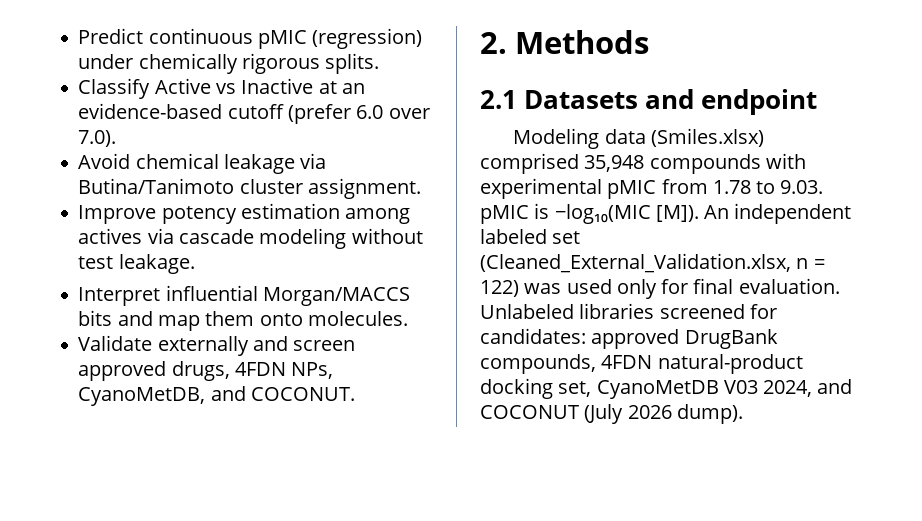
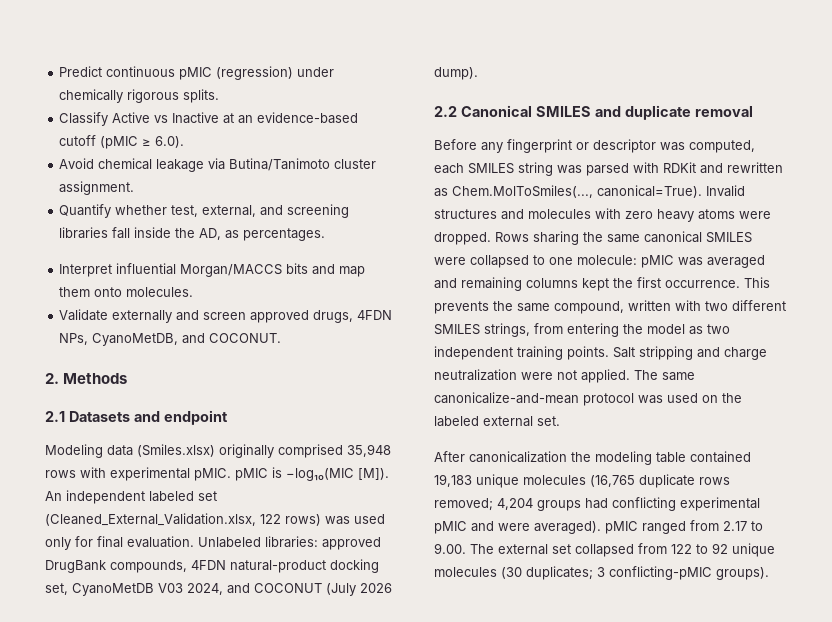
- Classify Active vs Inactive at an evidence-based cutoff (prefer 6.0 over 7.0).
+ Classify Active vs Inactive at an evidence-based cutoff (pMIC ≥ 6.0).
- Improve potency estimation among actives via cascade modeling without test leakage.
+ Quantify whether test, external, and screening libraries fall inside the AD, as percentages.
- Modeling data (Smiles.xlsx) comprised 35,948 compounds with experimental pMIC from 1.78 to 9.03. pMIC is −log₁₀(MIC [M]). An independent labeled set (Cleaned_External_Validation.xlsx, n = 122) was used only for final evaluation.
+ Modeling data (Smiles.xlsx) originally comprised 35,948 rows with experimental pMIC. pMIC is −log₁₀(MIC [M]). An independent labeled set (Cleaned_External_Validation.xlsx, 122 rows) was used only for final evaluation.
- Unlabeled libraries screened for candidates: approved DrugBank compounds, 4FDN natural-product docking set, CyanoMetDB V03 2024, and COCONUT (July 2026 dump).
+ Unlabeled libraries: approved DrugBank compounds, 4FDN natural-product docking set, CyanoMetDB V03 2024, and COCONUT (July 2026 dump).
+ 2.2 Canonical SMILES and duplicate removal
+ Before any fingerprint or descriptor was computed, each SMILES string was parsed with RDKit and rewritten as Chem.MolToSmiles(..., canonical=True). Invalid structures and molecules with zero heavy atoms were dropped. Rows sharing the same canonical SMILES were collapsed to one molecule: pMIC was averaged and remaining columns kept the first occurrence. This prevents the same compound, written with two different SMILES strings, from entering the model as two independent training points. Salt stripping and charge neutralization were not applied. The same canonicalize-and-mean protocol was used on the labeled external set.
+ After canonicalization the modeling table contained 19,183 unique molecules (16,765 duplicate rows removed; 4,204 groups had conflicting experimental pMIC and were averaged). pMIC ranged from 2.17 to 9.00. The external set collapsed from 122 to 92 unique molecules (30 duplicates; 3 conflicting-pMIC groups).

